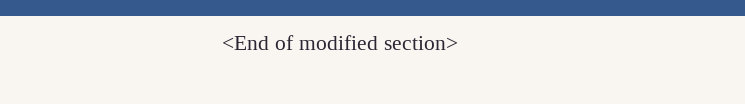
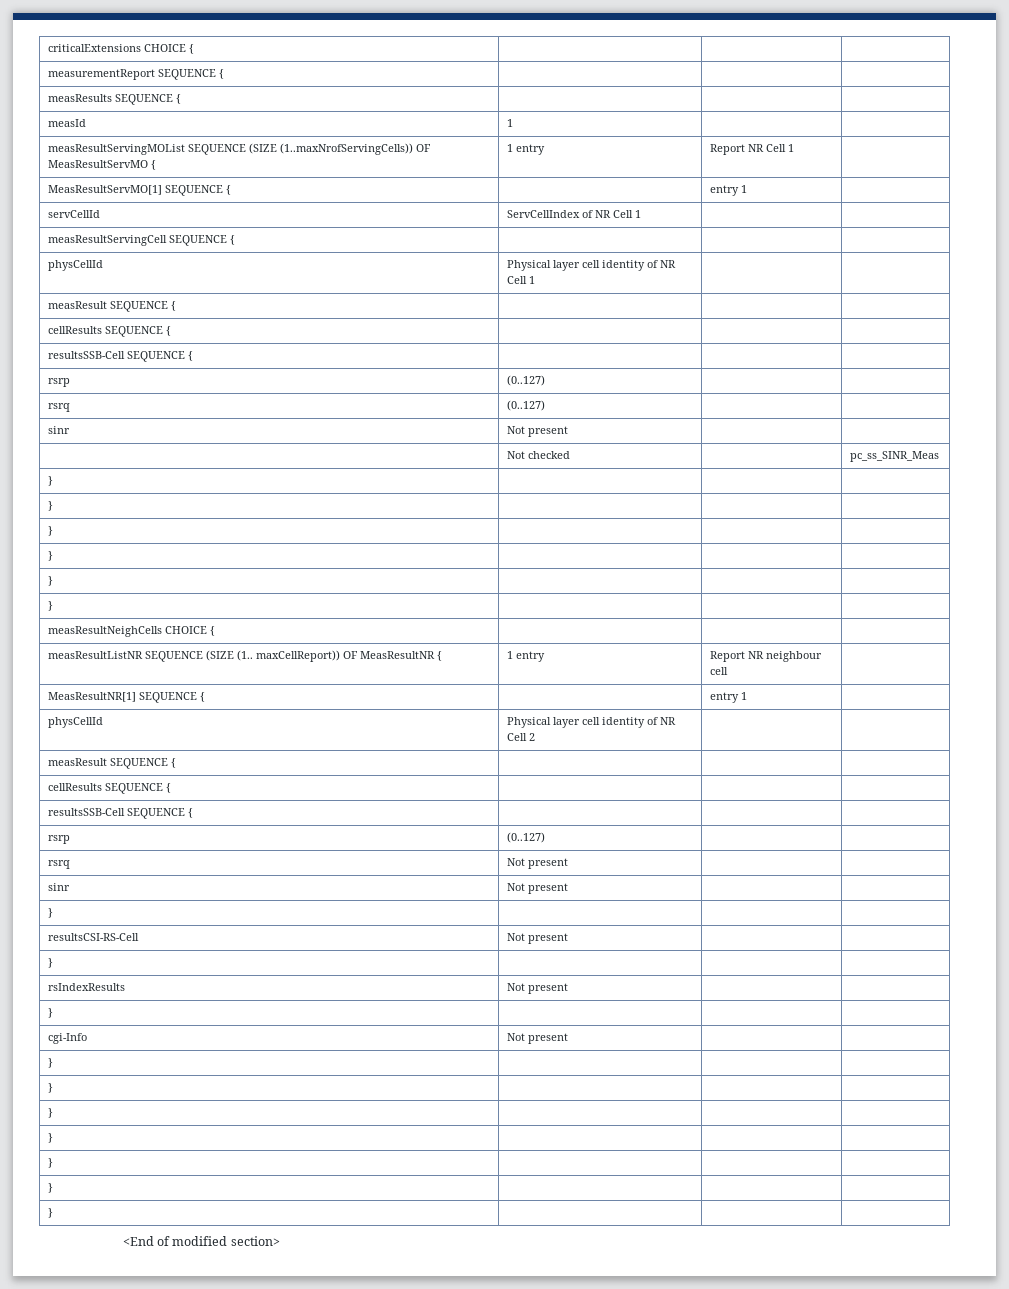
+ criticalExtensions CHOICE { | | |
+ measurementReport SEQUENCE { | | |
+ measResults SEQUENCE { | | |
+ measId | 1 | |
+ measResultServingMOList SEQUENCE (SIZE (1..maxNrofServingCells)) OF MeasResultServMO { | 1 entry | Report NR Cell 1 |
+ MeasResultServMO[1] SEQUENCE { | | entry 1 |
+ servCellId | ServCellIndex of NR Cell 1 | |
+ measResultServingCell SEQUENCE { | | |
+ physCellId | Physical layer cell identity of NR Cell 1 | |
+ measResult SEQUENCE { | | |
+ cellResults SEQUENCE { | | |
+ resultsSSB-Cell SEQUENCE { | | |
+ rsrp | (0..127) | |
+ rsrq | (0..127) | |
+ sinr | Not present | |
+ | Not checked | | pc_ss_SINR_Meas
+ } | | |
+ } | | |
+ } | | |
+ } | | |
+ } | | |
+ } | | |
+ measResultNeighCells CHOICE { | | |
+ measResultListNR SEQUENCE (SIZE (1.. maxCellReport)) OF MeasResultNR { | 1 entry | Report NR neighbour cell |
+ MeasResultNR[1] SEQUENCE { | | entry 1 |
+ physCellId | Physical layer cell identity of NR Cell 2 | |
+ measResult SEQUENCE { | | |
+ cellResults SEQUENCE { | | |
+ resultsSSB-Cell SEQUENCE { | | |
+ rsrp | (0..127) | |
+ rsrq | Not present | |
+ sinr | Not present | |
+ } | | |
+ resultsCSI-RS-Cell | Not present | |
+ } | | |
+ rsIndexResults | Not present | |
+ } | | |
+ cgi-Info | Not present | |
+ } | | |
+ } | | |
+ } | | |
+ } | | |
+ } | | |
+ } | | |
+ } | | |

